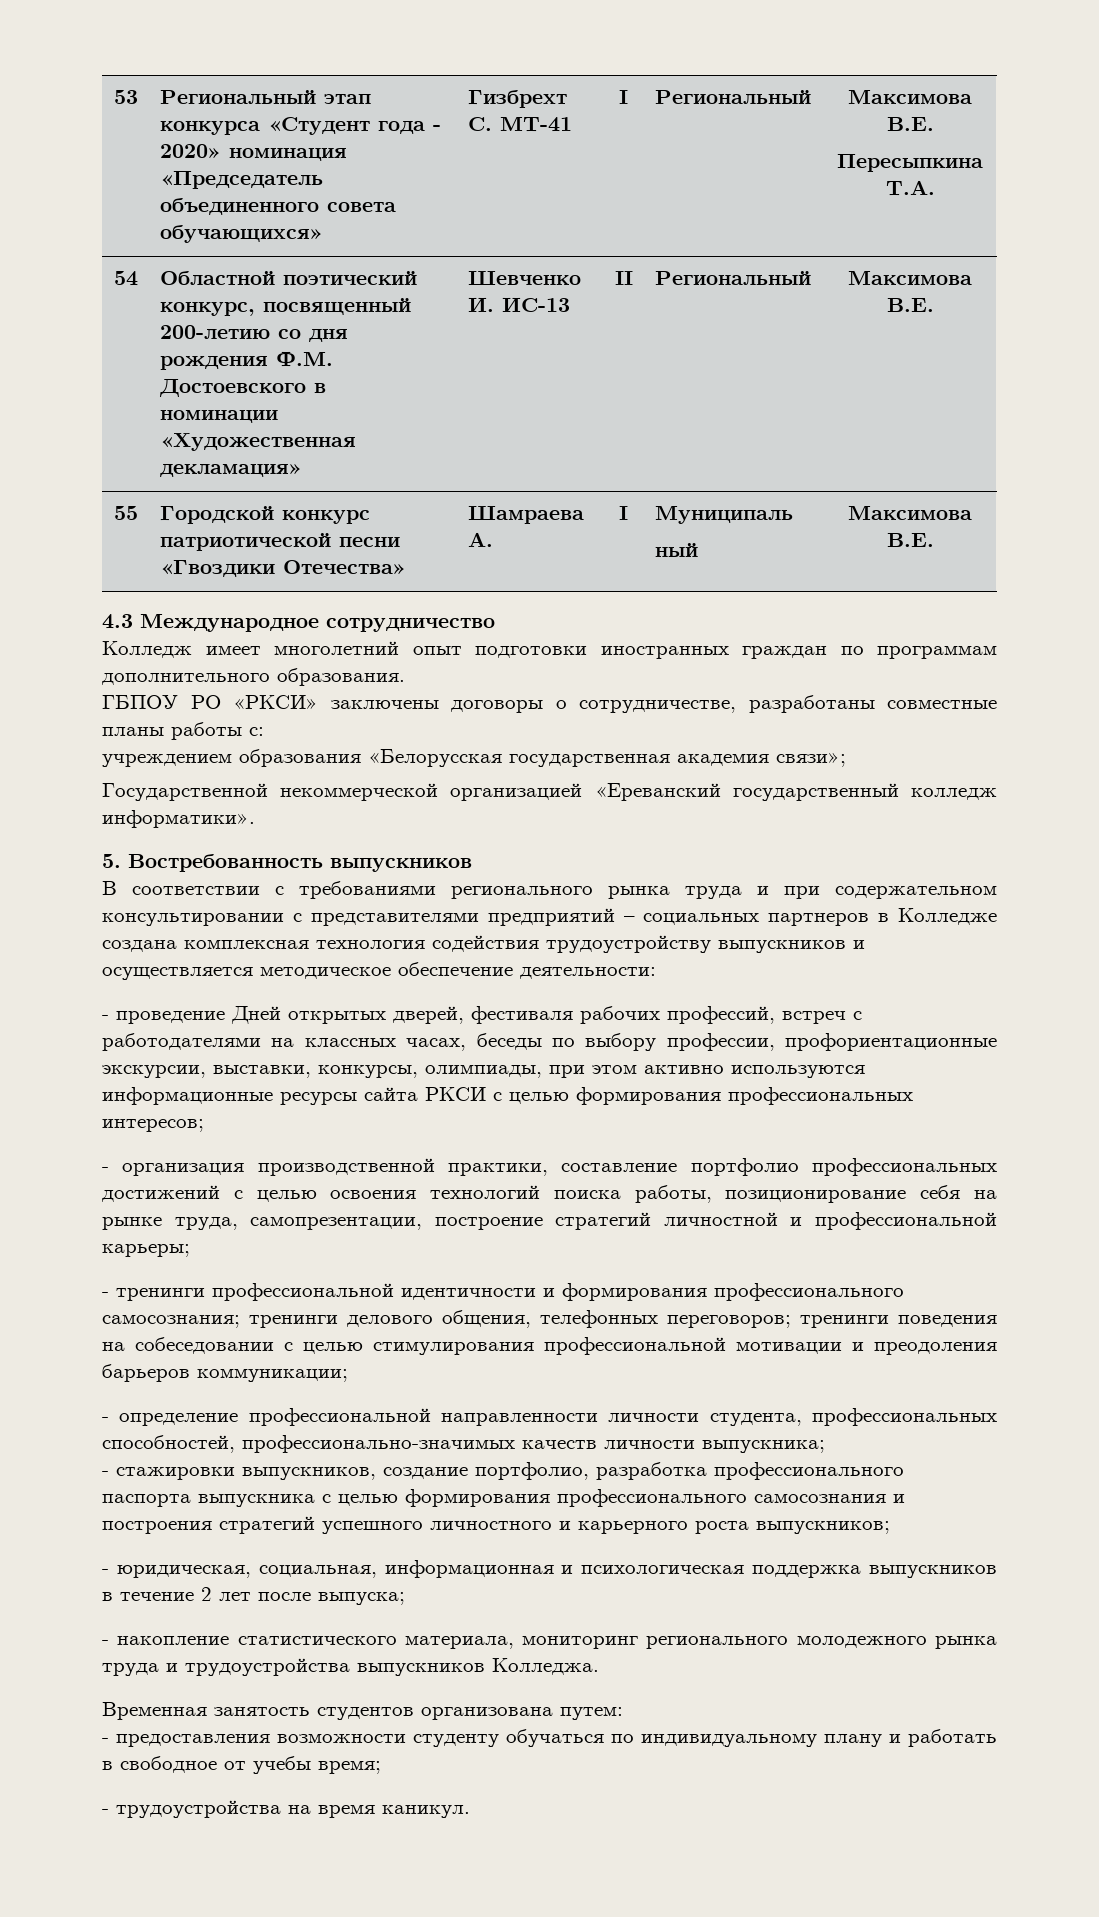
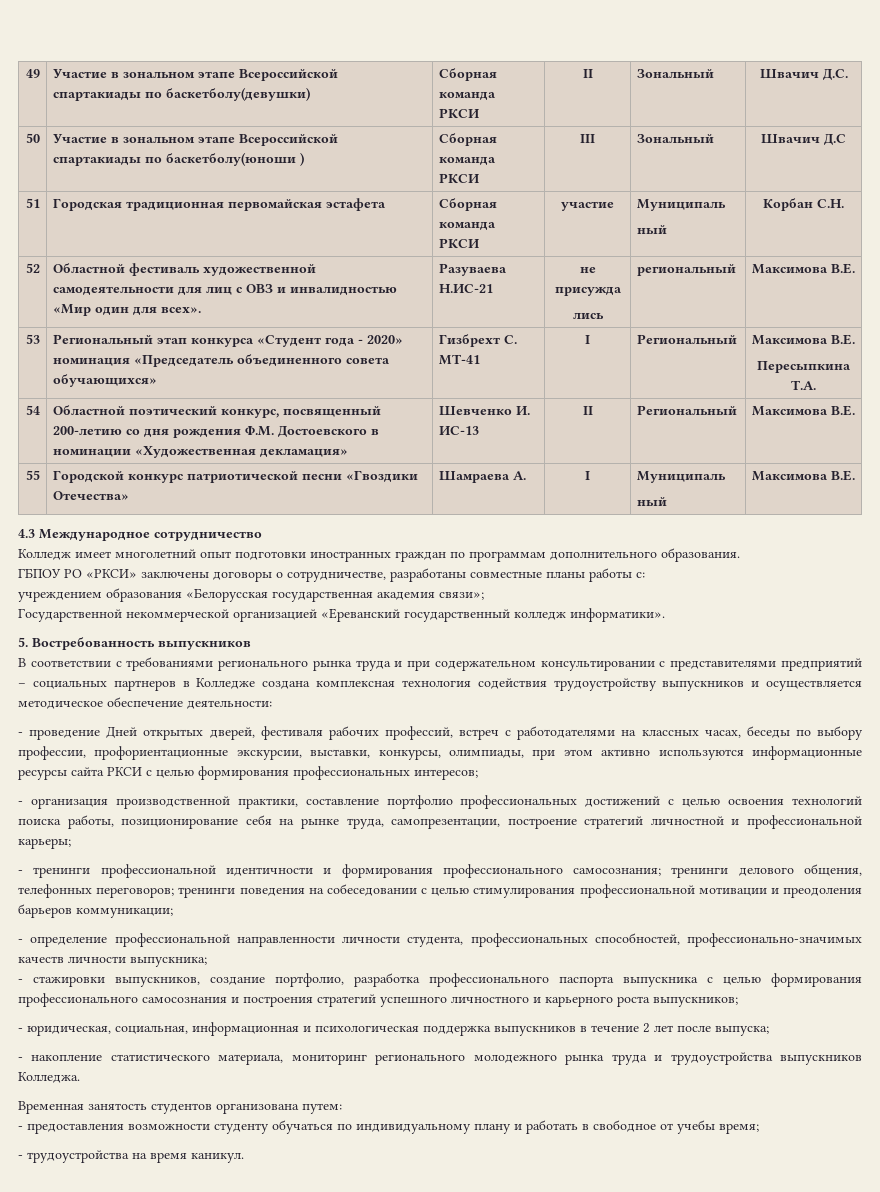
+ 49 | Участие в зональном этапе Всероссийской спартакиады по баскетболу(девушки) | Сборная команда РКСИ | II | Зональный | Швачич Д.С.
+ 50 | Участие в зональном этапе Всероссийской спартакиады по баскетболу(юноши ) | Сборная команда РКСИ | III | Зональный | Швачич Д.С
+ 51 | Городская традиционная первомайская эстафета | Сборная команда РКСИ | участие | Муниципаль
+ ный | Корбан С.Н.
+ 52 | Областной фестиваль художественной самодеятельности для лиц с ОВЗ и инвалидностью «Мир один для всех». | Разуваева Н.ИС-21 | не присужда
+ лись | региональный | Максимова В.Е.

